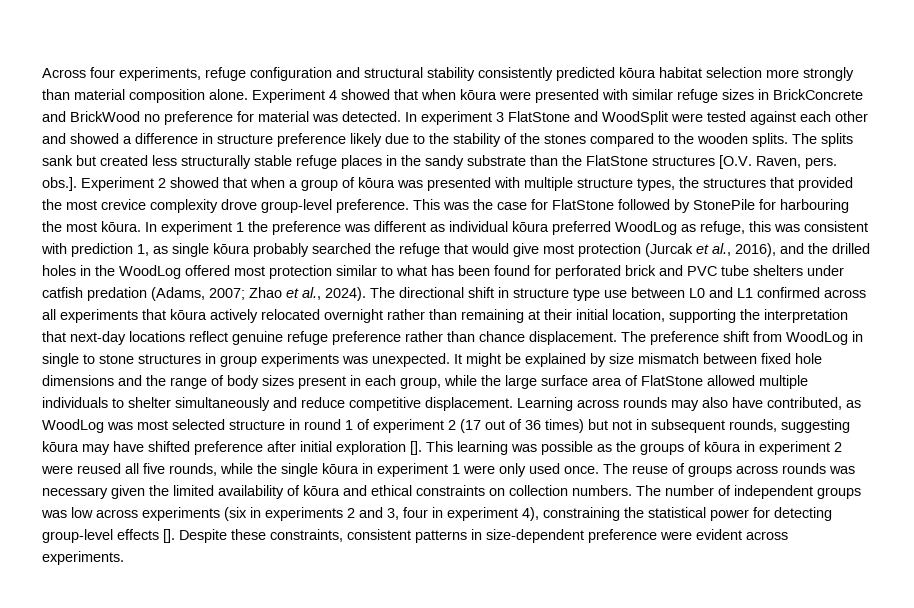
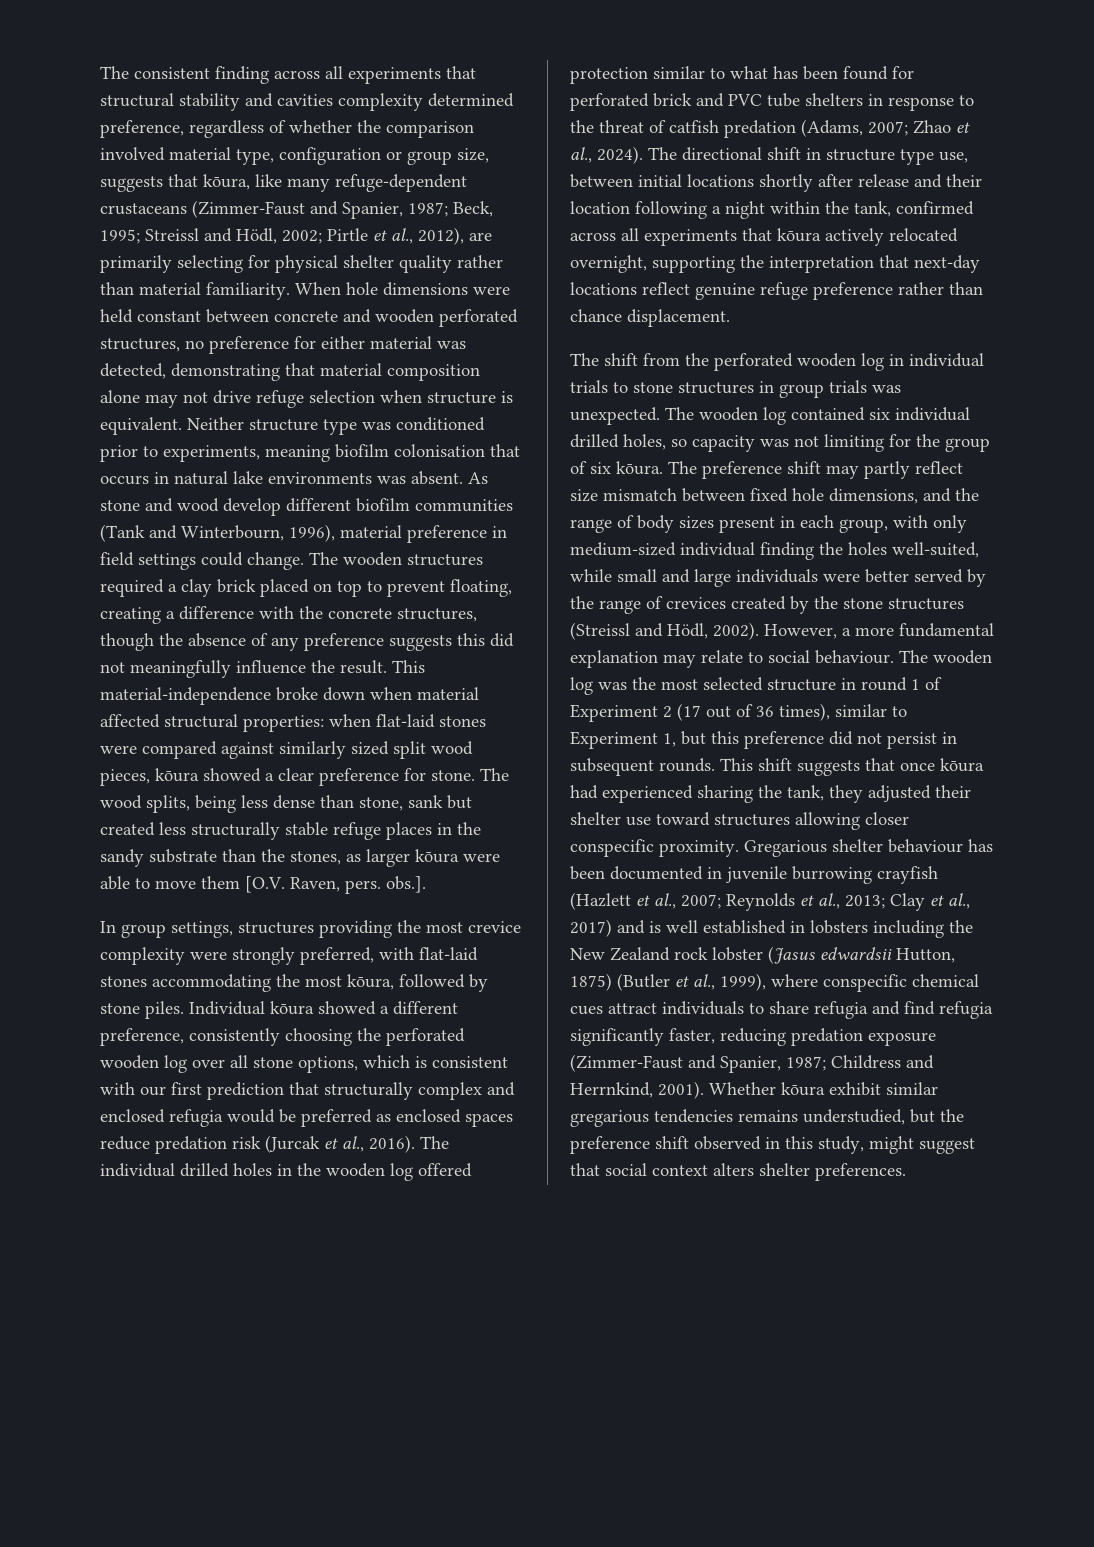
- Across four experiments, refuge configuration and structural stability consistently predicted kōura habitat selection more strongly than material composition alone. Experiment 4 showed that when kōura were presented with similar refuge sizes in BrickConcrete and BrickWood no preference for material was detected. In experiment 3 FlatStone and WoodSplit were tested against each other and showed a difference in structure preference likely due to the stability of the stones compared to the wooden splits. The splits sank but created less structurally stable refuge places in the sandy substrate than the FlatStone structures [O.V. Raven, pers. obs.]. Experiment 2 showed that when a group of kōura was presented with multiple structure types, the structures that provided the most crevice complexity drove group-level preference. This was the case for FlatStone followed by StonePile for harbouring the most kōura. In experiment 1 the preference was different as individual kōura preferred WoodLog as refuge, this was consistent with prediction 1, as single kōura probably searched the refuge that would give most protection (Jurcak et al., 2016), and the drilled holes in the WoodLog offered most protection similar to what has been found for perforated brick and PVC tube shelters under catfish predation (Adams, 2007; Zhao et al., 2024).
+ The consistent finding across all experiments that structural stability and cavities complexity determined preference, regardless of whether the comparison involved material type, configuration or group size, suggests that kōura, like many refuge-dependent crustaceans (Zimmer-Faust and Spanier, 1987; Beck, 1995; Streissl and Hödl, 2002; Pirtle et al., 2012), are primarily selecting for physical shelter quality rather than material familiarity. When hole dimensions were held constant between concrete and wooden perforated structures, no preference for either material was detected, demonstrating that material composition alone may not drive refuge selection when structure is equivalent. Neither structure type was conditioned prior to experiments, meaning biofilm colonisation that occurs in natural lake environments was absent. As stone and wood develop different biofilm communities (Tank and Winterbourn, 1996), material preference in field settings could change. The wooden structures required a clay brick placed on top to prevent floating, creating a difference with the concrete structures, though the absence of any preference suggests this did not meaningfully influence the result. This material-independence broke down when material affected structural properties: when flat-laid stones were compared against similarly sized split wood pieces, kōura showed a clear preference for stone. The wood splits, being less dense than stone, sank but created less structurally stable refuge places in the sandy substrate than the stones, as larger kōura were able to move them [O.V. Raven, pers. obs.].
+ In group settings, structures providing the most crevice complexity were strongly preferred, with flat-laid stones accommodating the most kōura, followed by stone piles. Individual kōura showed a different preference, consistently choosing the perforated wooden log over all stone options, which is consistent with our first prediction that structurally complex and enclosed refugia would be preferred as enclosed spaces reduce predation risk (Jurcak et al., 2016). The individual drilled holes in the wooden log offered protection similar to what has been found for perforated brick and PVC tube shelters in response to the threat of catfish predation (Adams, 2007; Zhao et al., 2024).
- The directional shift in structure type use between L0 and L1 confirmed across all experiments that kōura actively relocated overnight rather than remaining at their initial location, supporting the interpretation that next-day locations reflect genuine refuge preference rather than chance displacement. The preference shift from WoodLog in single to stone structures in group experiments was unexpected.
+ The directional shift in structure type use, between initial locations shortly after release and their location following a night within the tank, confirmed across all experiments that kōura actively relocated overnight, supporting the interpretation that next-day locations reflect genuine refuge preference rather than chance displacement.
+ The shift from the perforated wooden log in individual trials to stone structures in group trials was unexpected.
- It might be explained by size mismatch between fixed hole dimensions and the range of body sizes present in each group, while the large surface area of FlatStone allowed multiple individuals to shelter simultaneously and reduce competitive displacement. Learning across rounds may also have contributed, as WoodLog was most selected structure in round 1 of experiment 2 (17 out of 36 times) but not in subsequent rounds, suggesting kōura may have shifted preference after initial exploration []. This learning was possible as the groups of kōura in experiment 2 were reused all five rounds, while the single kōura in experiment 1 were only used once. The reuse of groups across rounds was necessary given the limited availability of kōura and ethical constraints on collection numbers. The number of independent groups was low across experiments (six in experiments 2 and 3, four in experiment 4), constraining the statistical power for detecting group-level effects []. Despite these constraints, consistent patterns in size-dependent preference were evident across experiments.
+ The wooden log contained six individual drilled holes, so capacity was not limiting for the group of six kōura. The preference shift may partly reflect size mismatch between fixed hole dimensions, and the range of body sizes present in each group, with only medium-sized individual finding the holes well-suited, while small and large individuals were better served by the range of crevices created by the stone structures (Streissl and Hödl, 2002). However, a more fundamental explanation may relate to social behaviour. The wooden log was the most selected structure in round 1 of Experiment 2 (17 out of 36 times), similar to Experiment 1, but this preference did not persist in subsequent rounds. This shift suggests that once kōura had experienced sharing the tank, they adjusted their shelter use toward structures allowing closer conspecific proximity. Gregarious shelter behaviour has been documented in juvenile burrowing crayfish (Hazlett et al., 2007; Reynolds et al., 2013; Clay et al., 2017) and is well established in lobsters including the New Zealand rock lobster (Jasus edwardsii Hutton, 1875) (Butler et al., 1999), where conspecific chemical cues attract individuals to share refugia and find refugia significantly faster, reducing predation exposure (Zimmer-Faust and Spanier, 1987; Childress and Herrnkind, 2001). Whether kōura exhibit similar gregarious tendencies remains understudied, but the preference shift observed in this study, might suggest that social context alters shelter preferences.

